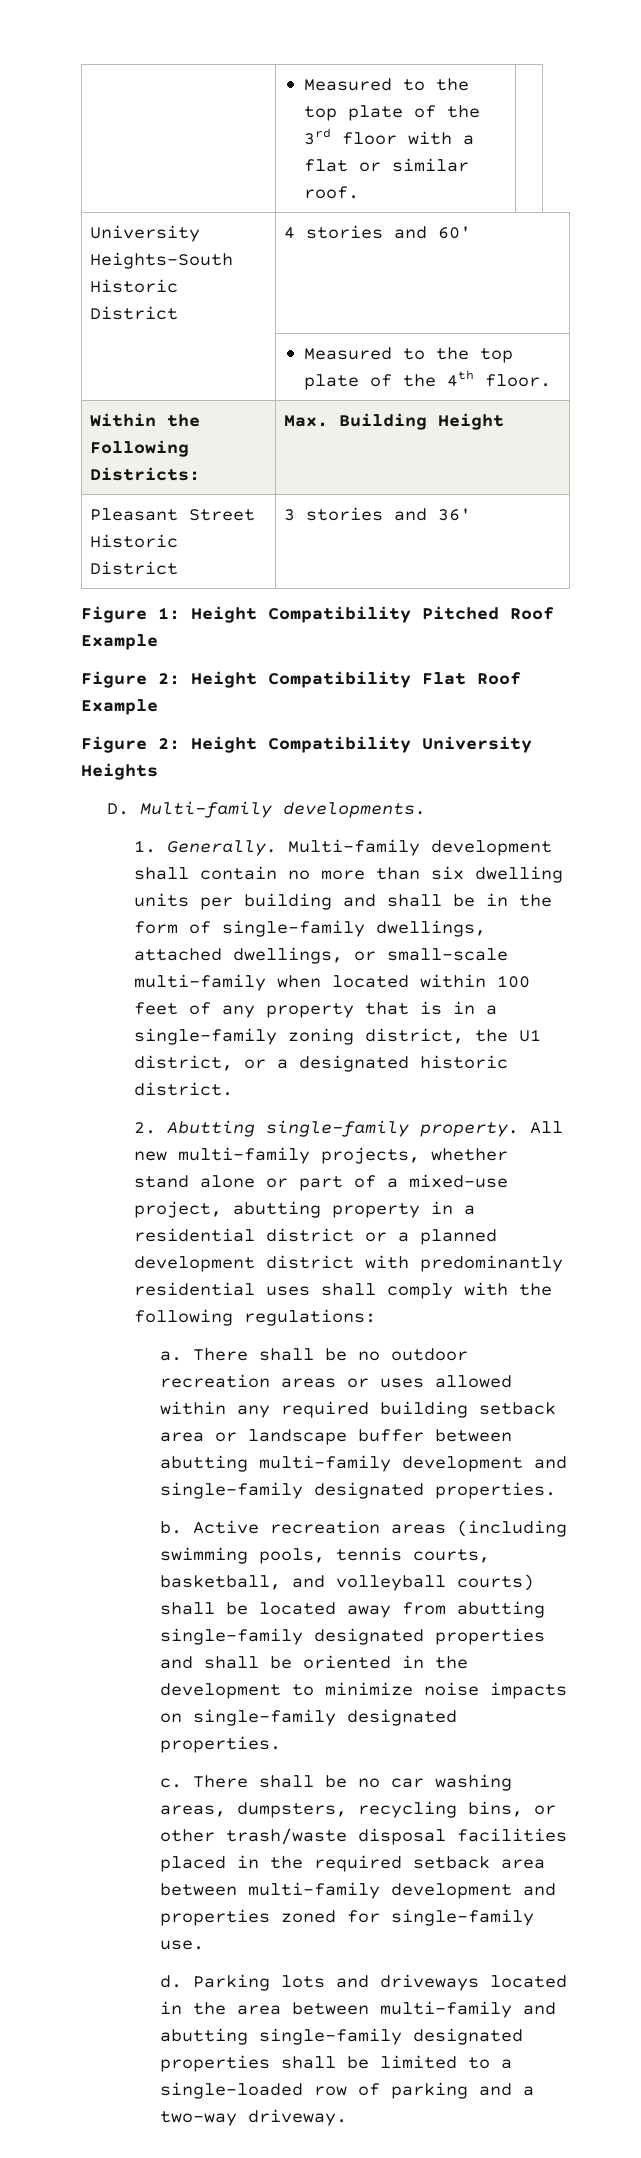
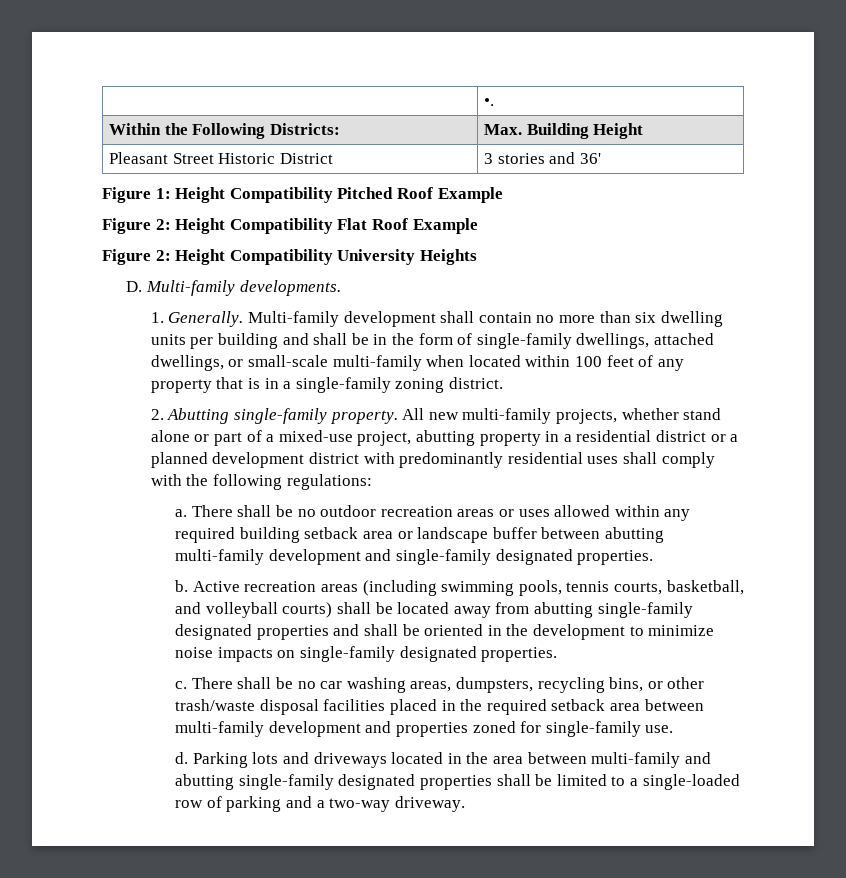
- | Measured to the top plate of the 3rd floor with a flat or similar roof. |
- University Heights-South Historic District | 4 stories and 60'
- | Measured to the top plate of the 4th floor.
+ | •.
- Multi-family development shall contain no more than six dwelling units per building and shall be in the form of single-family dwellings, attached dwellings, or small-scale multi-family when located within 100 feet of any property that is in a single-family zoning district, the U1 district, or a designated historic district.
+ Multi-family development shall contain no more than six dwelling units per building and shall be in the form of single-family dwellings, attached dwellings, or small-scale multi-family when located within 100 feet of any property that is in a single-family zoning district.

